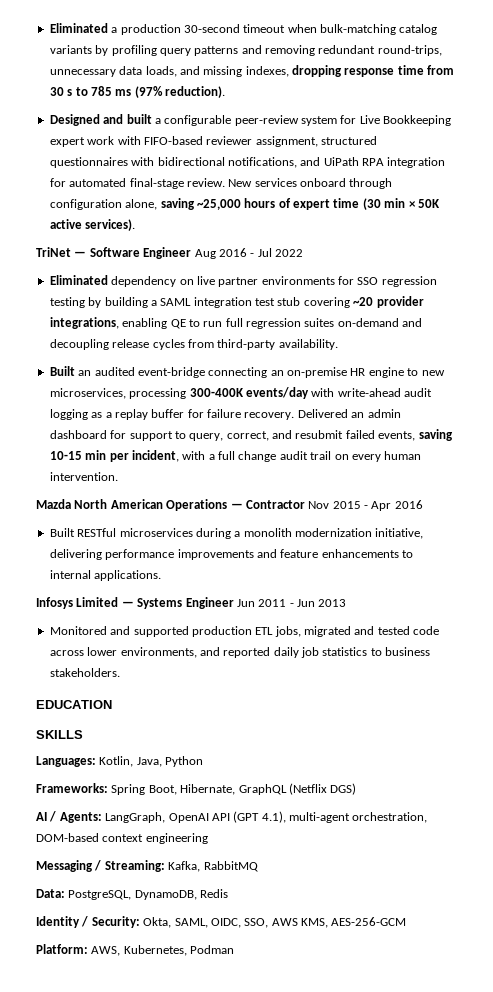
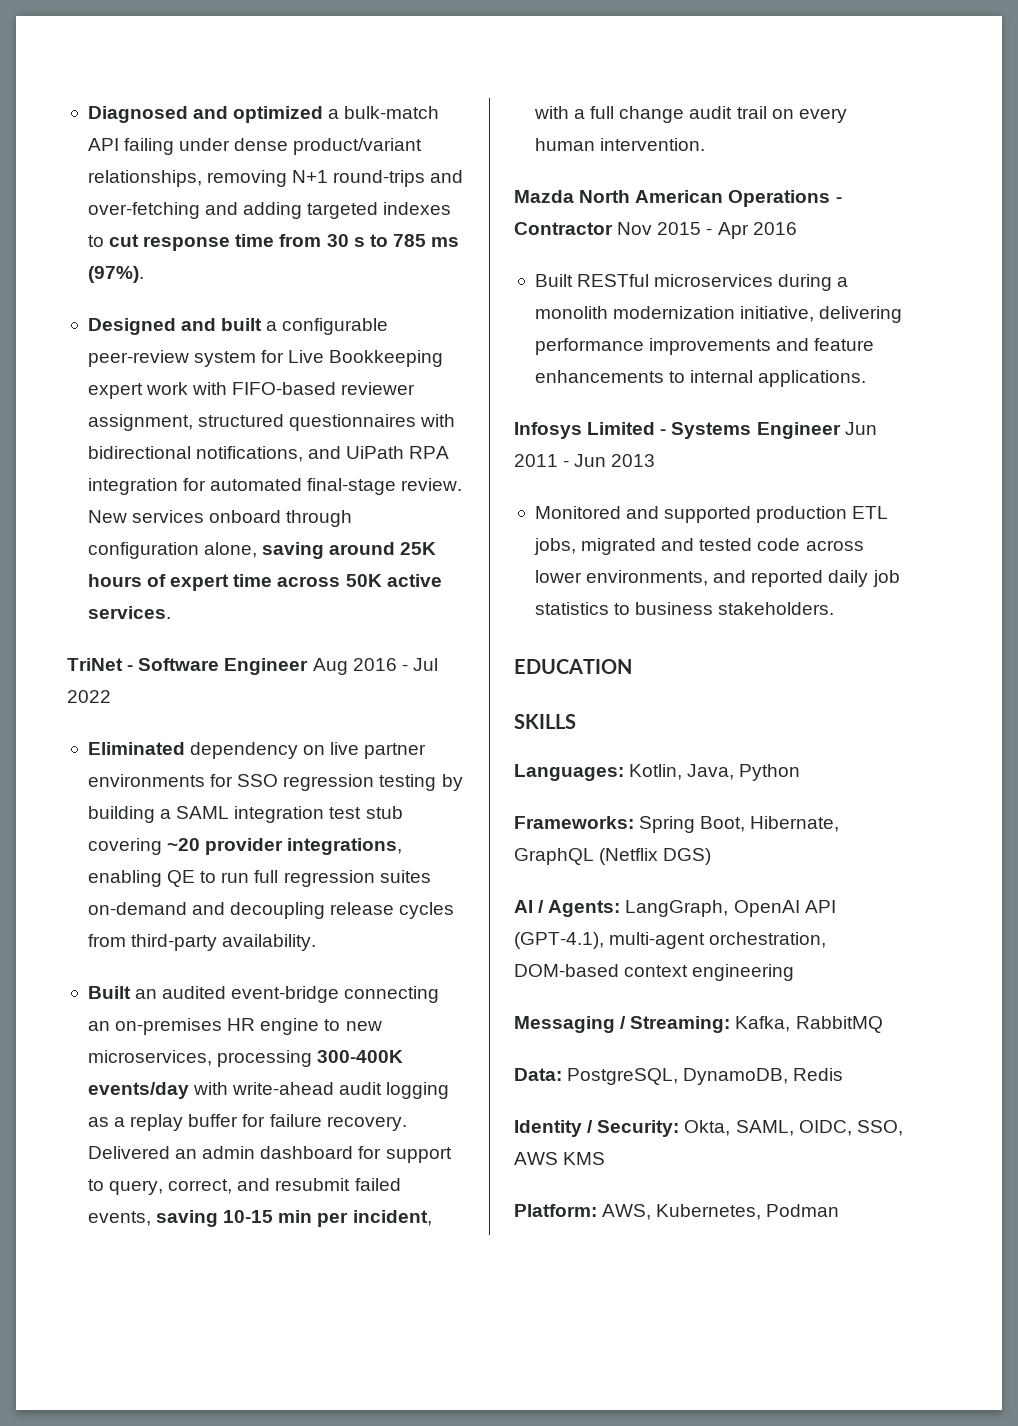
- Eliminated a production 30-second timeout when bulk-matching catalog variants by profiling query patterns and removing redundant round-trips, unnecessary data loads, and missing indexes, dropping response time from 30 s to 785 ms (97% reduction).
+ Diagnosed and optimized a bulk-match API failing under dense product/variant relationships, removing N+1 round-trips and over-fetching and adding targeted indexes to cut response time from 30 s to 785 ms (97%).
- New services onboard through configuration alone, saving ~25,000 hours of expert time (30 min × 50K active services).
+ New services onboard through configuration alone, saving around 25K hours of expert time across 50K active services.
- TriNet — Software Engineer Aug 2016 - Jul 2022
+ TriNet - Software Engineer Aug 2016 - Jul 2022
- Built an audited event-bridge connecting an on-premise HR engine to new microservices, processing 300-400K events/day with write-ahead audit logging as a replay buffer for failure recovery.
+ Built an audited event-bridge connecting an on-premises HR engine to new microservices, processing 300-400K events/day with write-ahead audit logging as a replay buffer for failure recovery.
- Mazda North American Operations — Contractor Nov 2015 - Apr 2016
+ Mazda North American Operations - Contractor Nov 2015 - Apr 2016
- Infosys Limited — Systems Engineer Jun 2011 - Jun 2013
+ Infosys Limited - Systems Engineer Jun 2011 - Jun 2013
- AI / Agents: LangGraph, OpenAI API (GPT 4.1), multi-agent orchestration, DOM-based context engineering
+ AI / Agents: LangGraph, OpenAI API (GPT-4.1), multi-agent orchestration, DOM-based context engineering
- Identity / Security: Okta, SAML, OIDC, SSO, AWS KMS, AES-256-GCM
+ Identity / Security: Okta, SAML, OIDC, SSO, AWS KMS

